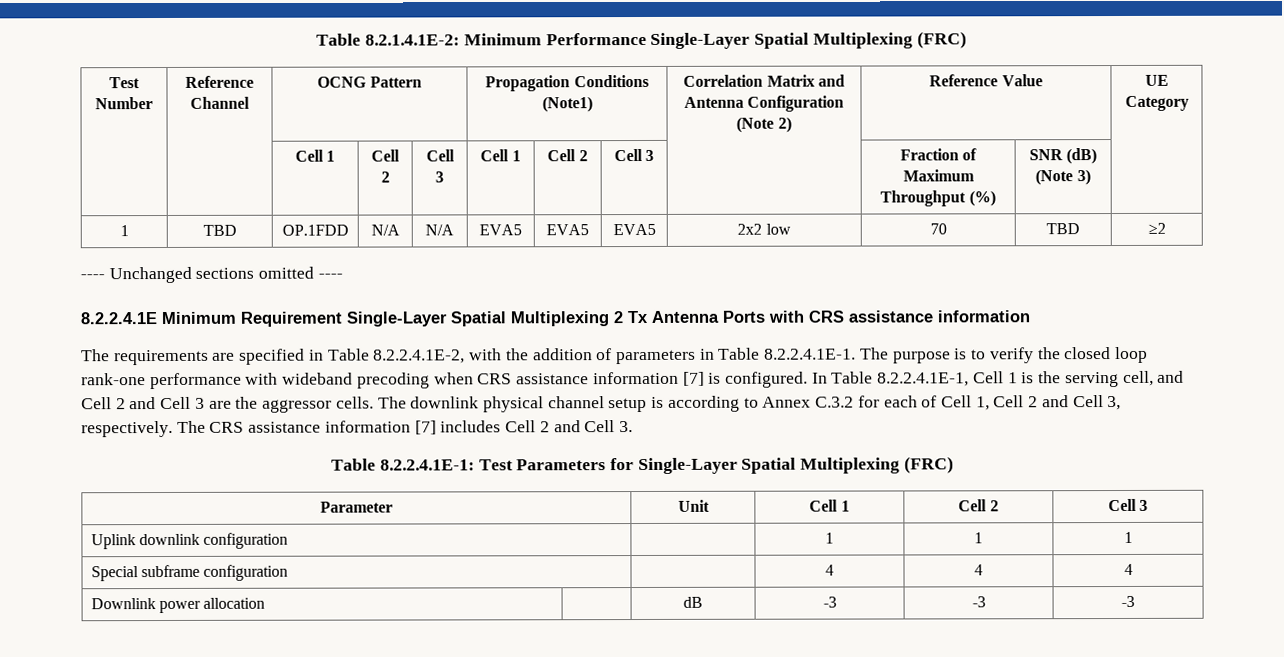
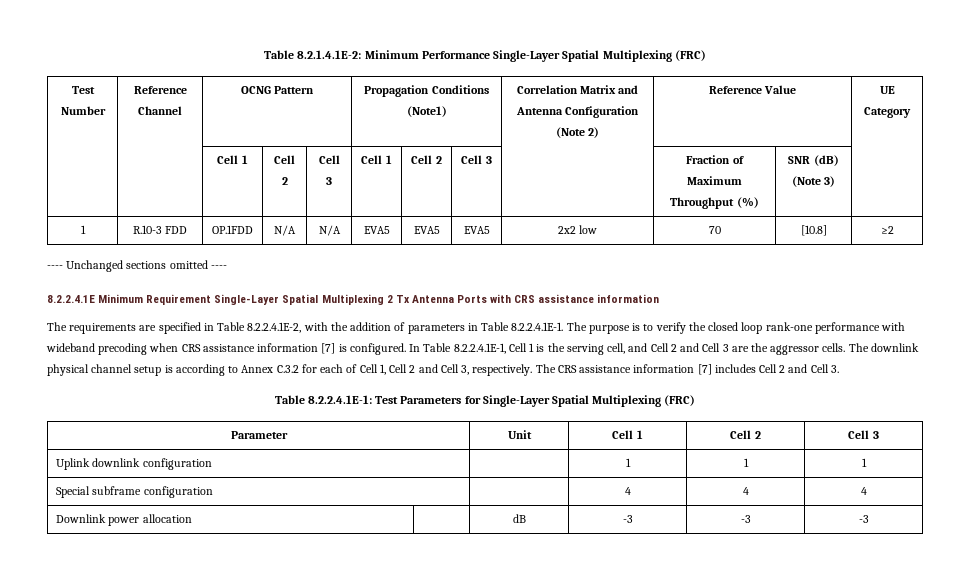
- 1 | TBD | OP.1FDD | N/A | N/A | EVA5 | EVA5 | EVA5 | 2x2 low | 70 | TBD | ≥2
+ 1 | R.10-3 FDD | OP.1FDD | N/A | N/A | EVA5 | EVA5 | EVA5 | 2x2 low | 70 | [10.8] | ≥2

